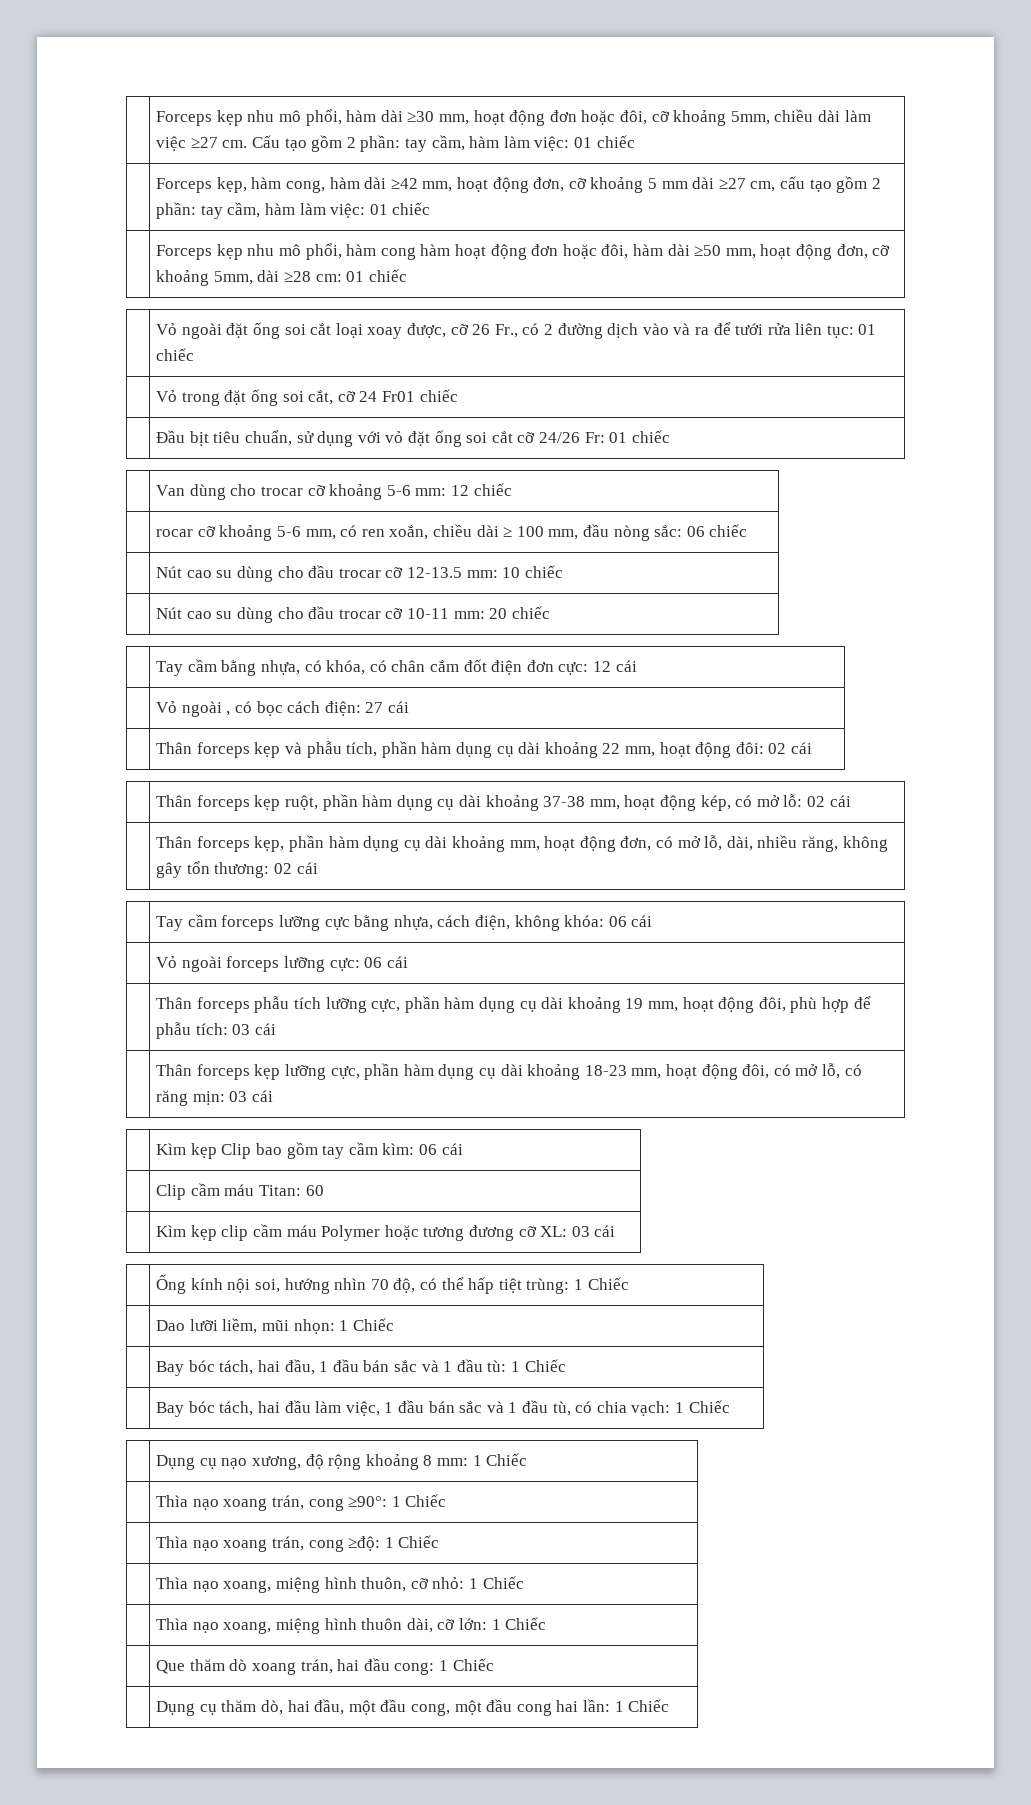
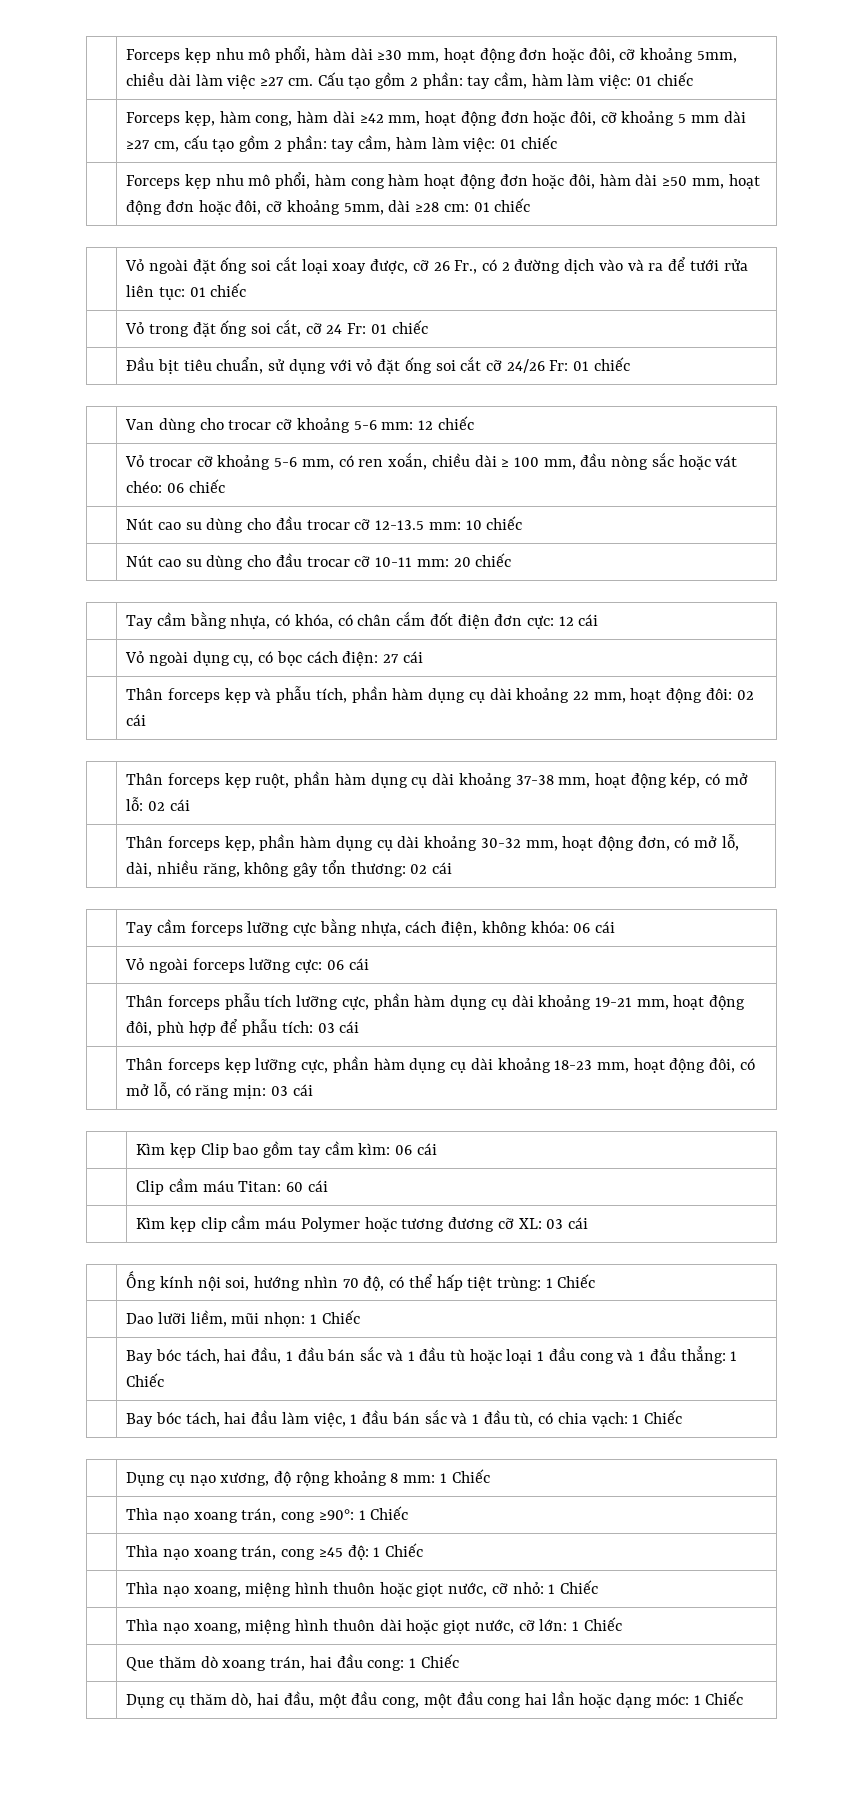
- | Forceps kẹp, hàm cong, hàm dài ≥42 mm, hoạt động đơn, cỡ khoảng 5 mm dài ≥27 cm, cấu tạo gồm 2 phần: tay cầm, hàm làm việc: 01 chiếc
+ | Forceps kẹp, hàm cong, hàm dài ≥42 mm, hoạt động đơn hoặc đôi, cỡ khoảng 5 mm dài ≥27 cm, cấu tạo gồm 2 phần: tay cầm, hàm làm việc: 01 chiếc
- | Forceps kẹp nhu mô phổi, hàm cong hàm hoạt động đơn hoặc đôi, hàm dài ≥50 mm, hoạt động đơn, cỡ khoảng 5mm, dài ≥28 cm: 01 chiếc
+ | Forceps kẹp nhu mô phổi, hàm cong hàm hoạt động đơn hoặc đôi, hàm dài ≥50 mm, hoạt động đơn hoặc đôi, cỡ khoảng 5mm, dài ≥28 cm: 01 chiếc
- | Vỏ trong đặt ống soi cắt, cỡ 24 Fr01 chiếc
+ | Vỏ trong đặt ống soi cắt, cỡ 24 Fr: 01 chiếc
- | rocar cỡ khoảng 5-6 mm, có ren xoắn, chiều dài ≥ 100 mm, đầu nòng sắc: 06 chiếc
+ | Vỏ trocar cỡ khoảng 5-6 mm, có ren xoắn, chiều dài ≥ 100 mm, đầu nòng sắc hoặc vát chéo: 06 chiếc
- | Vỏ ngoài , có bọc cách điện: 27 cái
+ | Vỏ ngoài dụng cụ, có bọc cách điện: 27 cái
- | Thân forceps kẹp, phần hàm dụng cụ dài khoảng mm, hoạt động đơn, có mở lỗ, dài, nhiều răng, không gây tổn thương: 02 cái
+ | Thân forceps kẹp, phần hàm dụng cụ dài khoảng 30-32 mm, hoạt động đơn, có mở lỗ, dài, nhiều răng, không gây tổn thương: 02 cái
- | Thân forceps phẫu tích lưỡng cực, phần hàm dụng cụ dài khoảng 19 mm, hoạt động đôi, phù hợp để phẫu tích: 03 cái
+ | Thân forceps phẫu tích lưỡng cực, phần hàm dụng cụ dài khoảng 19-21 mm, hoạt động đôi, phù hợp để phẫu tích: 03 cái
- | Clip cầm máu Titan: 60
+ | Clip cầm máu Titan: 60 cái
- | Bay bóc tách, hai đầu, 1 đầu bán sắc và 1 đầu tù: 1 Chiếc
+ | Bay bóc tách, hai đầu, 1 đầu bán sắc và 1 đầu tù hoặc loại 1 đầu cong và 1 đầu thẳng: 1 Chiếc
- | Thìa nạo xoang trán, cong ≥độ: 1 Chiếc
- | Thìa nạo xoang, miệng hình thuôn, cỡ nhỏ: 1 Chiếc
+ | Thìa nạo xoang trán, cong ≥45 độ: 1 Chiếc
+ | Thìa nạo xoang, miệng hình thuôn hoặc giọt nước, cỡ nhỏ: 1 Chiếc
- | Thìa nạo xoang, miệng hình thuôn dài, cỡ lớn: 1 Chiếc
+ | Thìa nạo xoang, miệng hình thuôn dài hoặc giọt nước, cỡ lớn: 1 Chiếc
- | Dụng cụ thăm dò, hai đầu, một đầu cong, một đầu cong hai lần: 1 Chiếc
+ | Dụng cụ thăm dò, hai đầu, một đầu cong, một đầu cong hai lần hoặc dạng móc: 1 Chiếc

